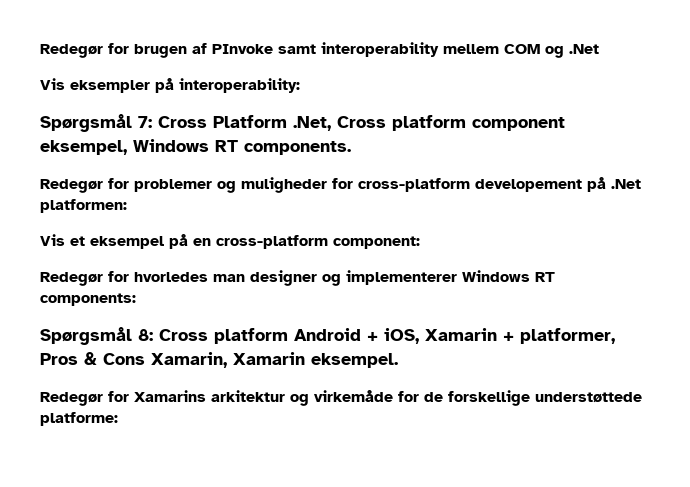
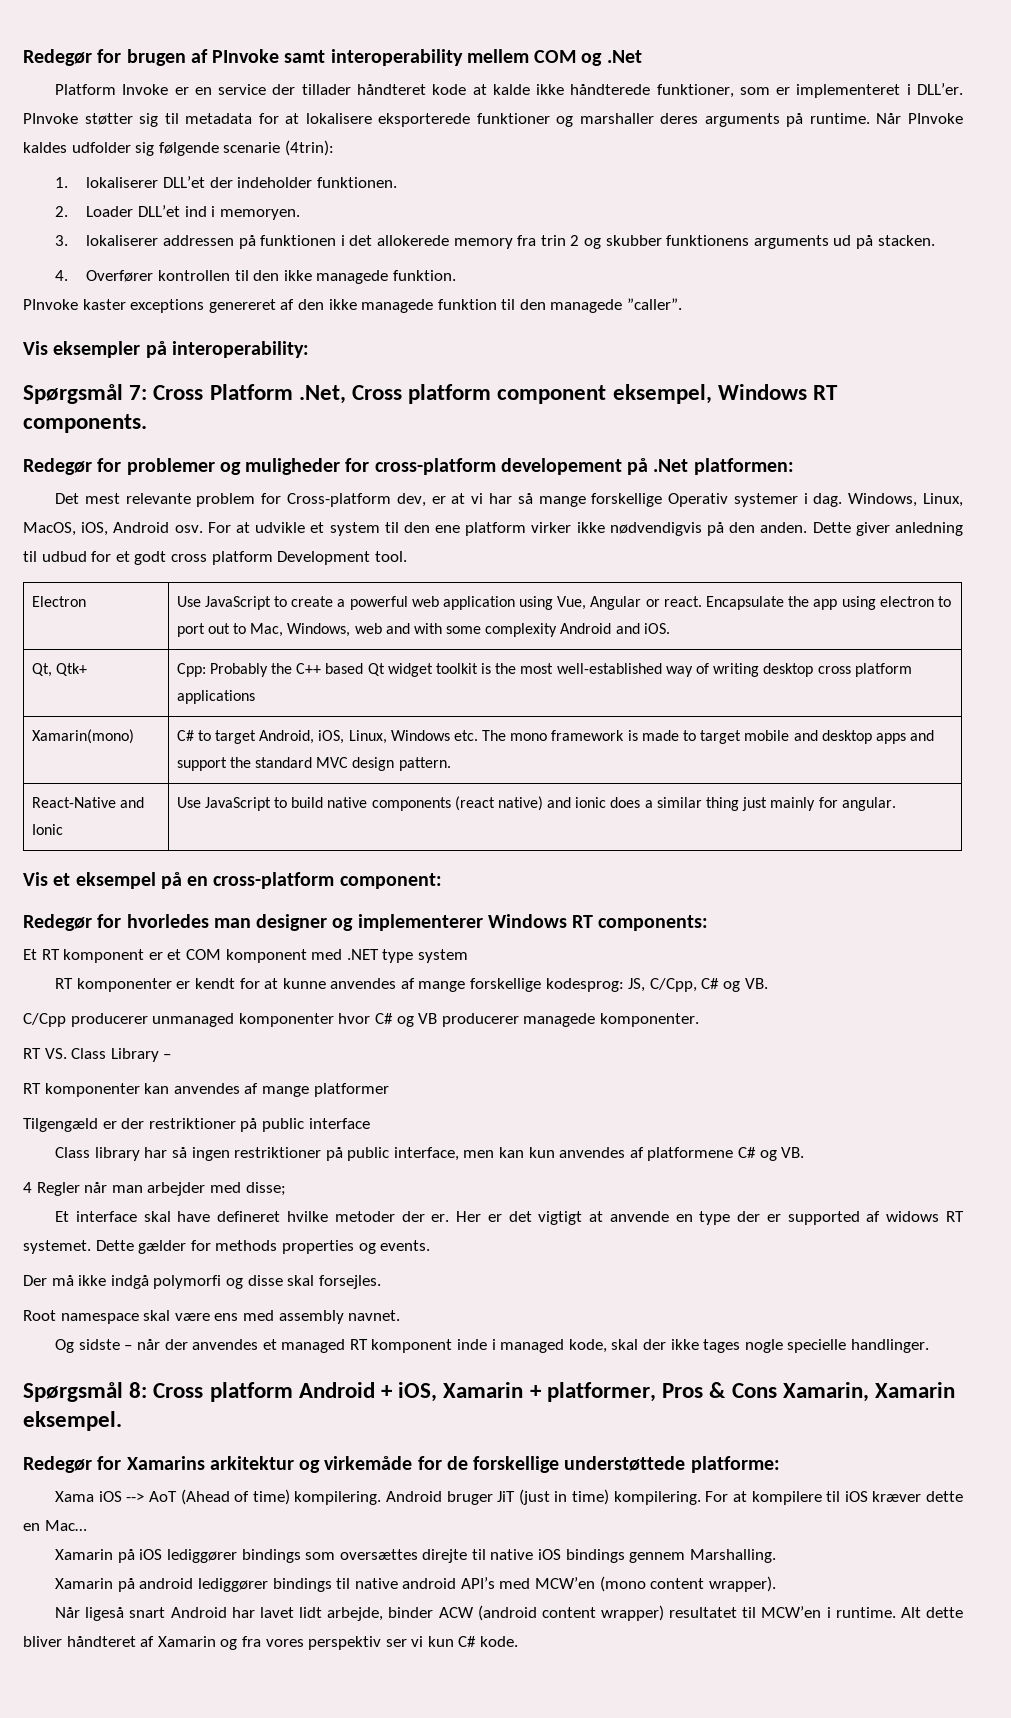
+ Platform Invoke er en service der tillader håndteret kode at kalde ikke håndterede funktioner, som er implementeret i DLL’er. PInvoke støtter sig til metadata for at lokalisere eksporterede funktioner og marshaller deres arguments på runtime. Når PInvoke kaldes udfolder sig følgende scenarie (4trin):
+ 1. lokaliserer DLL’et der indeholder funktionen.
+ 2. Loader DLL’et ind i memoryen.
+ 3. lokaliserer addressen på funktionen i det allokerede memory fra trin 2 og skubber funktionens arguments ud på stacken.
+ 4. Overfører kontrollen til den ikke managede funktion.
+ PInvoke kaster exceptions genereret af den ikke managede funktion til den managede ”caller”.
+ Det mest relevante problem for Cross-platform dev, er at vi har så mange forskellige Operativ systemer i dag. Windows, Linux, MacOS, iOS, Android osv. For at udvikle et system til den ene platform virker ikke nødvendigvis på den anden. Dette giver anledning til udbud for et godt cross platform Development tool.
+ Electron | Use JavaScript to create a powerful web application using Vue, Angular or react. Encapsulate the app using electron to port out to Mac, Windows, web and with some complexity Android and iOS.
+ Qt, Qtk+ | Cpp: Probably the C++ based Qt widget toolkit is the most well-established way of writing desktop cross platform applications
+ Xamarin(mono) | C# to target Android, iOS, Linux, Windows etc. The mono framework is made to target mobile and desktop apps and support the standard MVC design pattern.
+ React-Native and Ionic | Use JavaScript to build native components (react native) and ionic does a similar thing just mainly for angular.
+ Et RT komponent er et COM komponent med .NET type system
+ RT komponenter er kendt for at kunne anvendes af mange forskellige kodesprog: JS, C/Cpp, C# og VB.
+ C/Cpp producerer unmanaged komponenter hvor C# og VB producerer managede komponenter.
+ RT VS. Class Library –
+ RT komponenter kan anvendes af mange platformer
+ Tilgengæld er der restriktioner på public interface
+ Class library har så ingen restriktioner på public interface, men kan kun anvendes af platformene C# og VB.
+ 4 Regler når man arbejder med disse;
+ Et interface skal have defineret hvilke metoder der er. Her er det vigtigt at anvende en type der er supported af widows RT systemet. Dette gælder for methods properties og events.
+ Der må ikke indgå polymorfi og disse skal forsejles.
+ Root namespace skal være ens med assembly navnet.
+ Og sidste – når der anvendes et managed RT komponent inde i managed kode, skal der ikke tages nogle specielle handlinger.
+ Xama iOS --> AoT (Ahead of time) kompilering. Android bruger JiT (just in time) kompilering. For at kompilere til iOS kræver dette en Mac…
+ Xamarin på iOS lediggører bindings som oversættes direjte til native iOS bindings gennem Marshalling.
+ Xamarin på android lediggører bindings til native android API’s med MCW’en (mono content wrapper).
+ Når ligeså snart Android har lavet lidt arbejde, binder ACW (android content wrapper) resultatet til MCW’en i runtime. Alt dette bliver håndteret af Xamarin og fra vores perspektiv ser vi kun C# kode.

